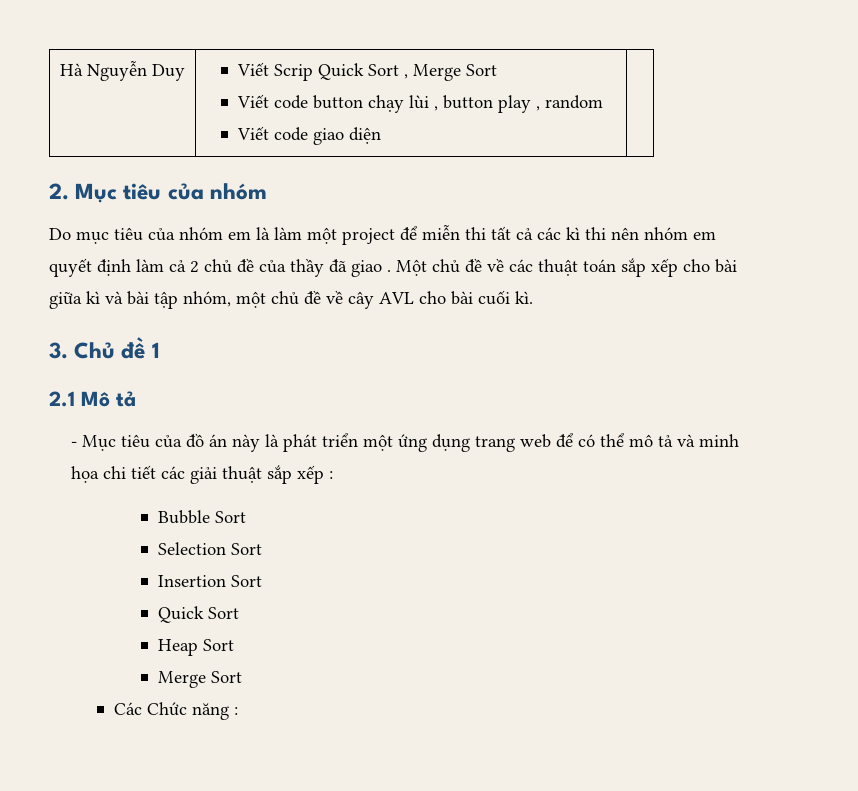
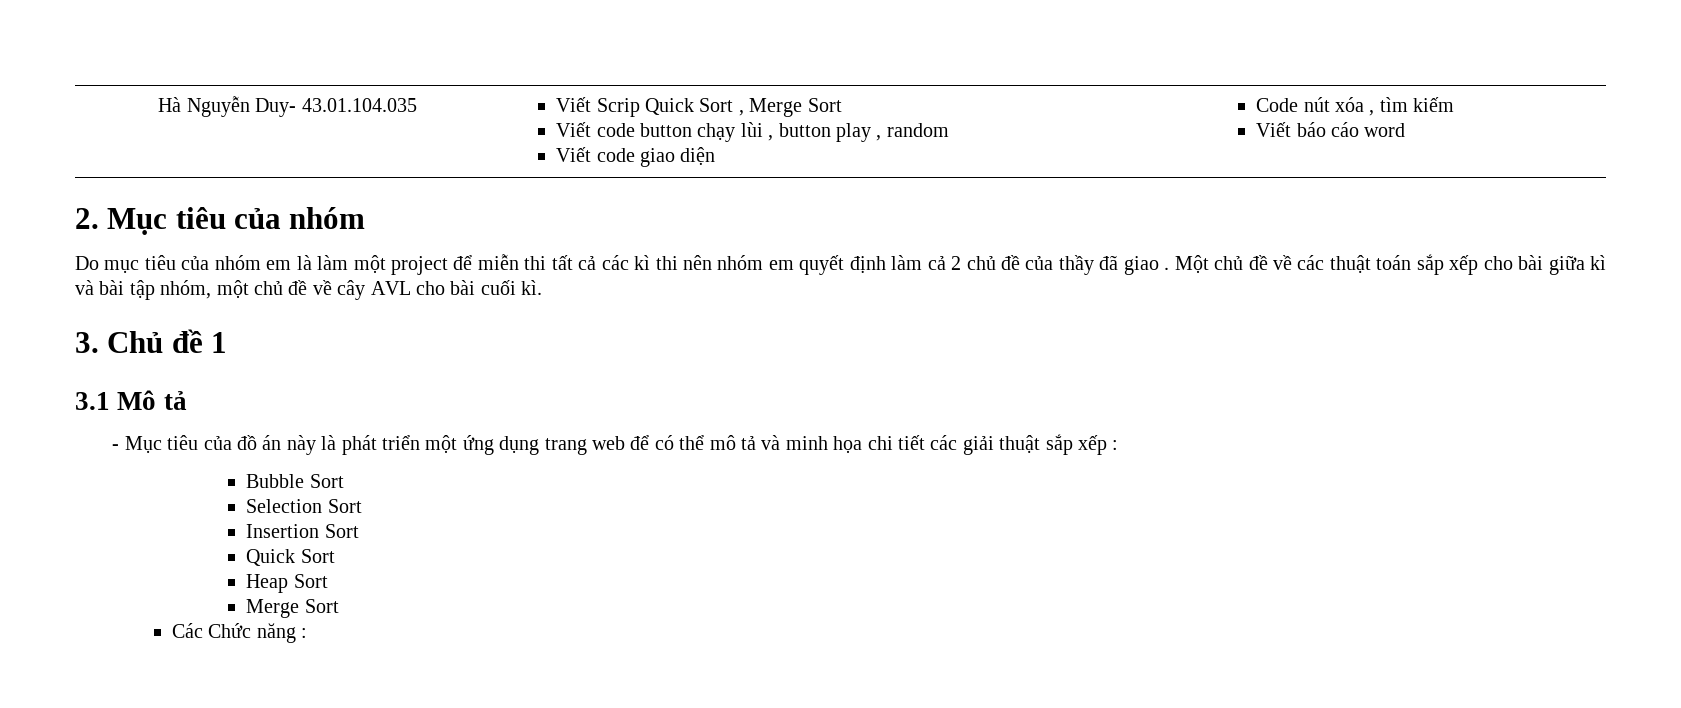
- Hà Nguyễn Duy | Viết Scrip Quick Sort , Merge Sort
+ Hà Nguyễn Duy- 43.01.104.035 | Viết Scrip Quick Sort , Merge Sort
  Viết code button chạy lùi , button play , random
- Viết code giao diện |
+ Viết code giao diện | Code nút xóa , tìm kiếm
+ Viết báo cáo word
- 2.1 Mô tả
+ 3.1 Mô tả

